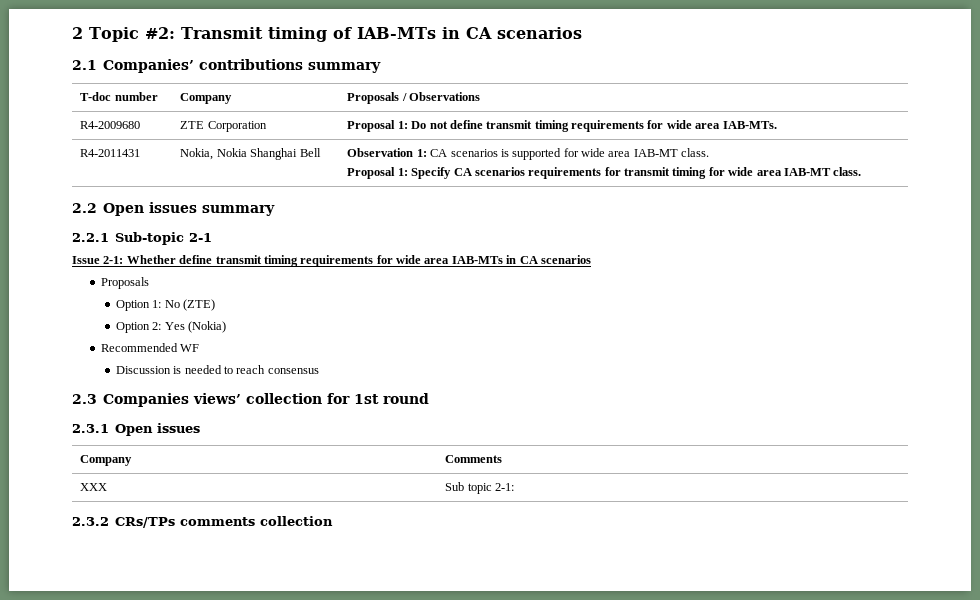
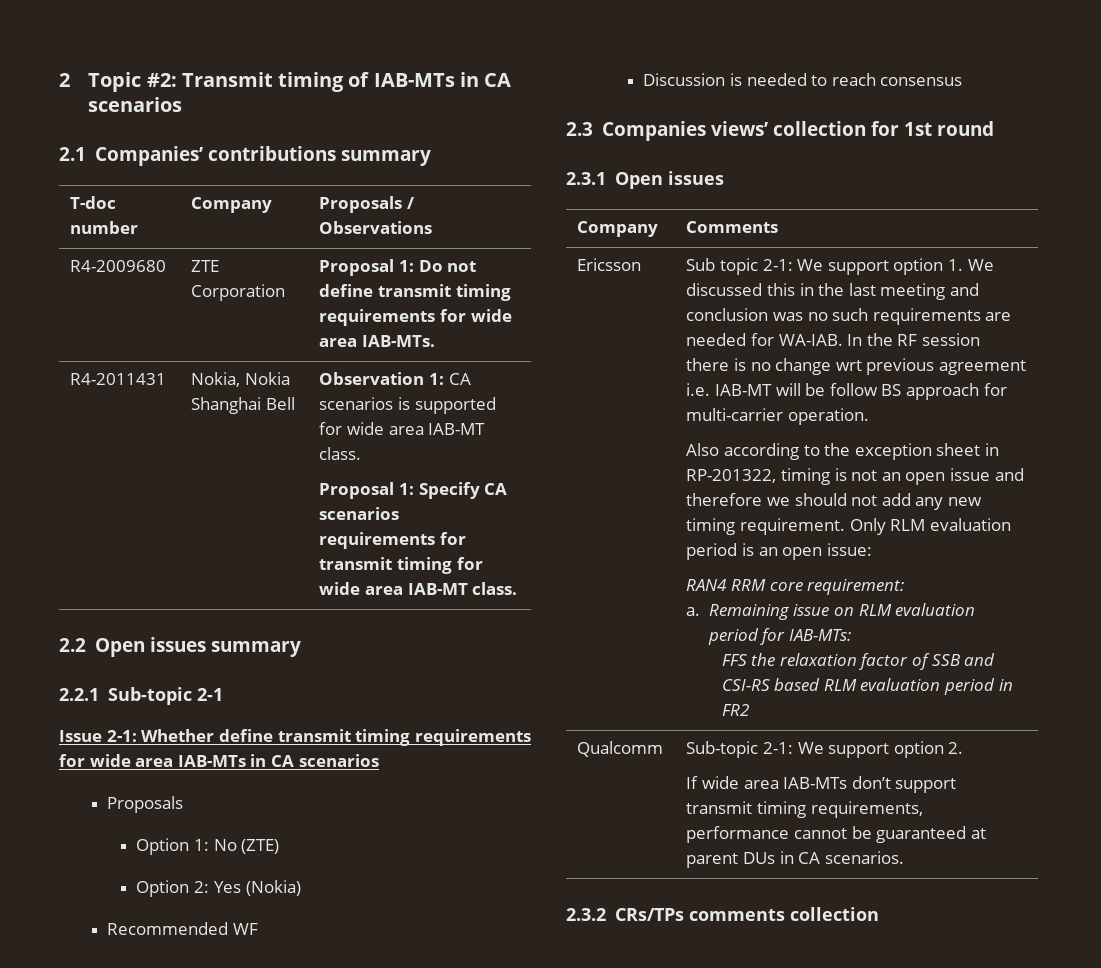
- XXX
+ Ericsson
- Sub topic 2-1:
+ Sub topic 2-1: We support option 1. We discussed this in the last meeting and conclusion was no such requirements are needed for WA-IAB. In the RF session there is no change wrt previous agreement i.e. IAB-MT will be follow BS approach for multi-carrier operation.
+ Also according to the exception sheet in RP-201322, timing is not an open issue and therefore we should not add any new timing requirement. Only RLM evaluation period is an open issue:
+ RAN4 RRM core requirement:
+ a. Remaining issue on RLM evaluation period for IAB-MTs:
+ FFS the relaxation factor of SSB and CSI-RS based RLM evaluation period in FR2
+ Qualcomm | Sub-topic 2-1: We support option 2.
+ If wide area IAB-MTs don’t support transmit timing requirements, performance cannot be guaranteed at parent DUs in CA scenarios.

